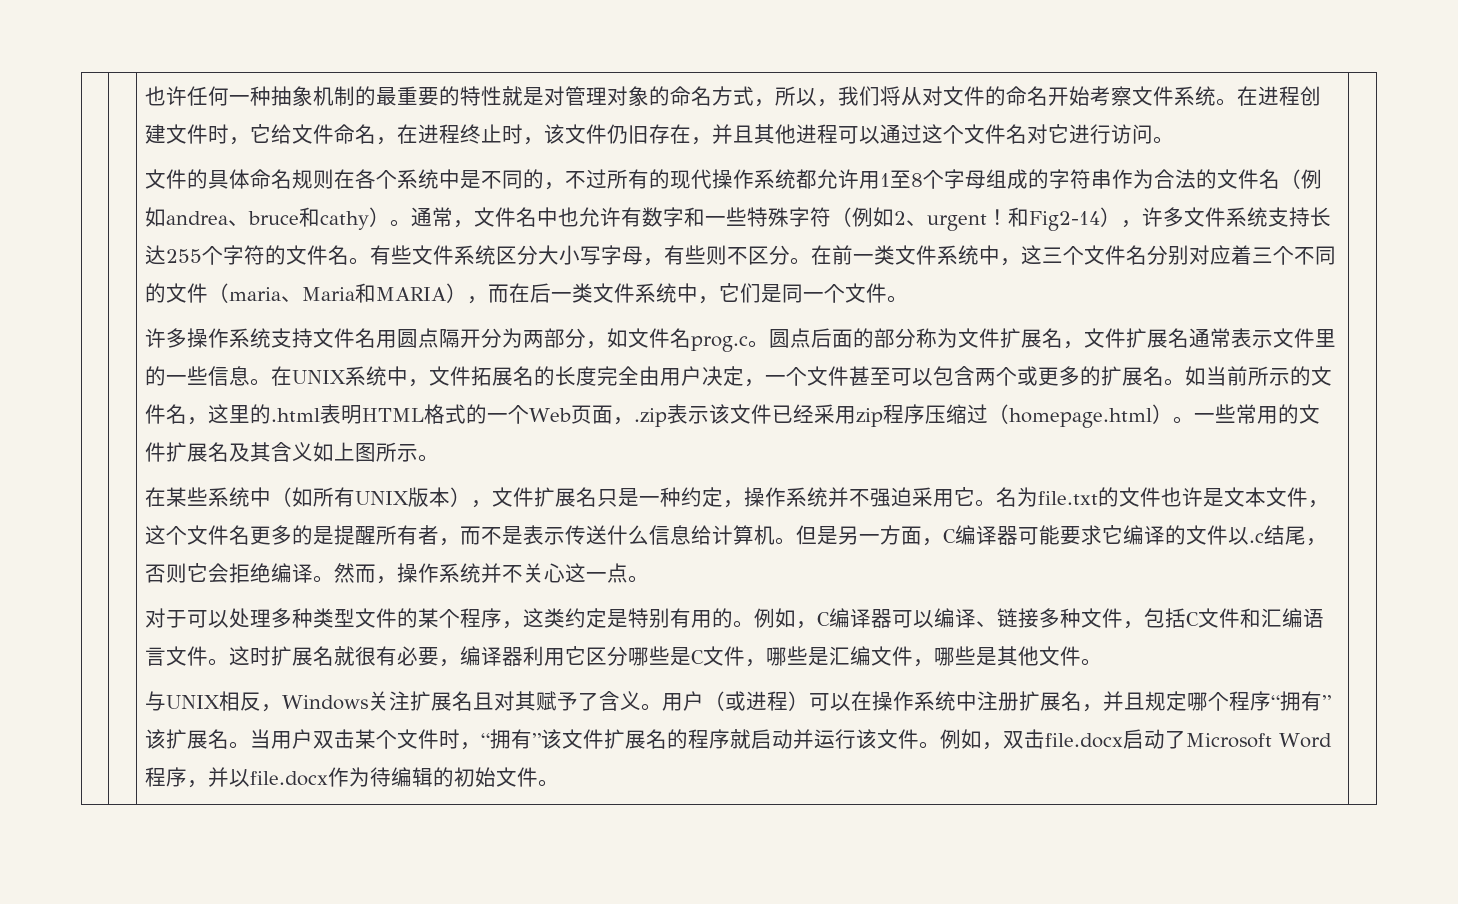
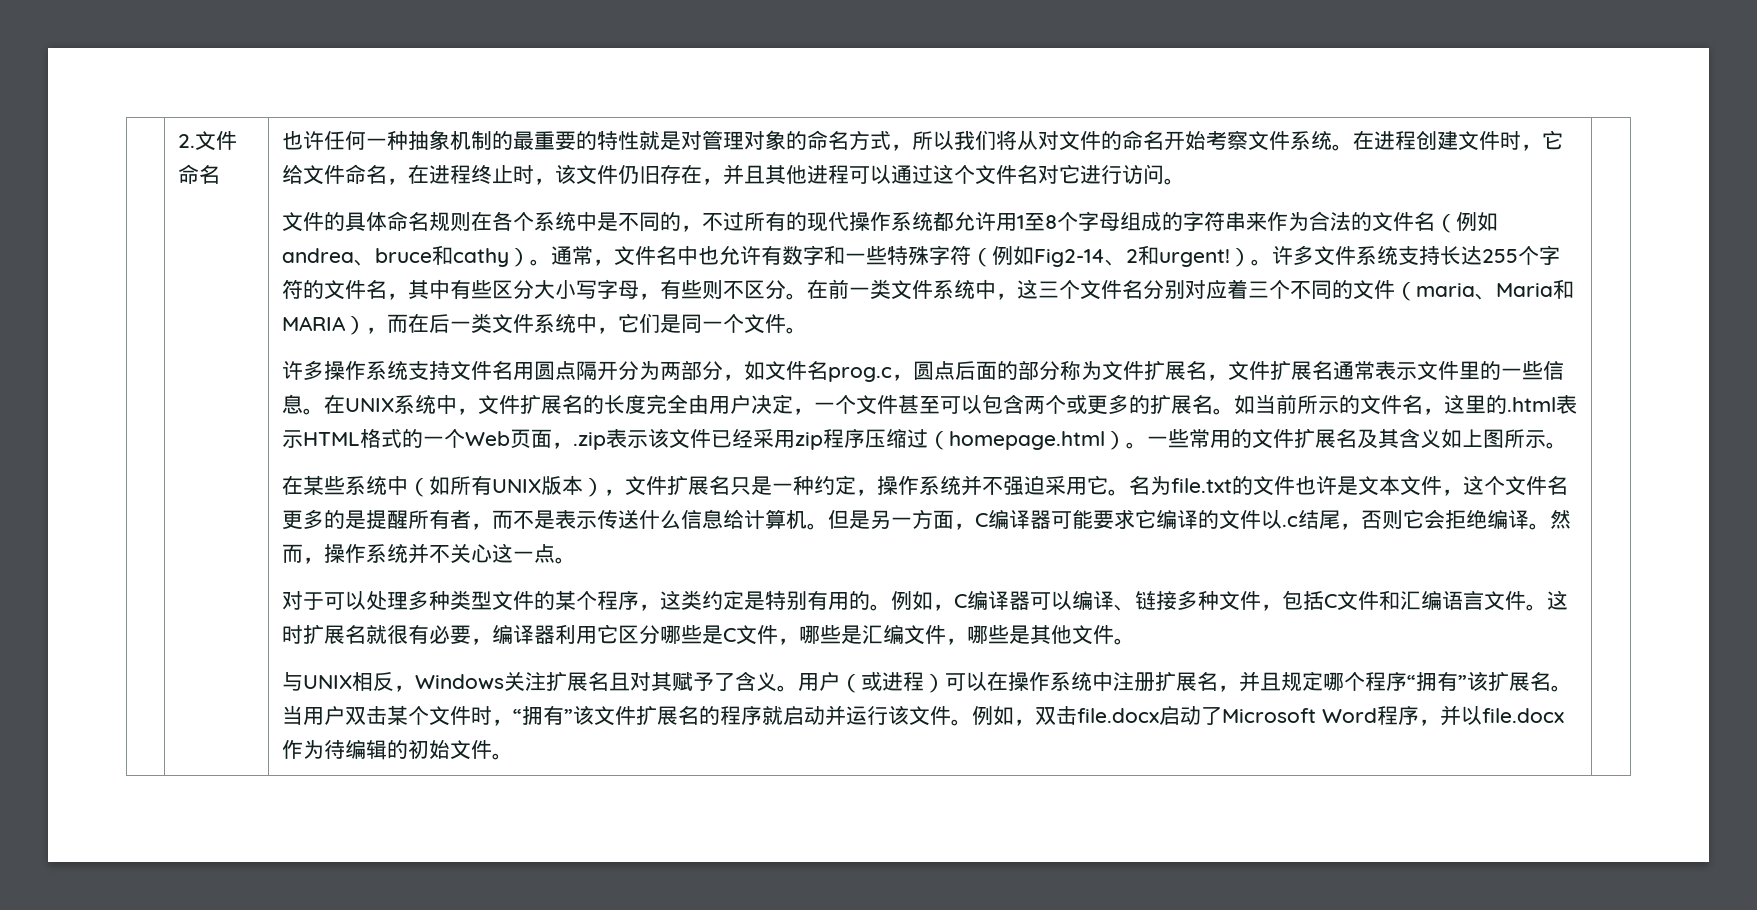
+ 2.文件命名
- 也许任何一种抽象机制的最重要的特性就是对管理对象的命名方式，所以，我们将从对文件的命名开始考察文件系统。
+ 也许任何一种抽象机制的最重要的特性就是对管理对象的命名方式，所以我们将从对文件的命名开始考察文件系统。
- 文件的具体命名规则在各个系统中是不同的，不过所有的现代操作系统都允许用1至8个字母组成的字符串作为合法的文件名（例如andrea、bruce和cathy）。
+ 文件的具体命名规则在各个系统中是不同的，不过所有的现代操作系统都允许用1至8个字母组成的字符串来作为合法的文件名（例如andrea、bruce和cathy）。
- 通常，文件名中也允许有数字和一些特殊字符（例如2、urgent！和Fig2-14），许多文件系统支持长达255个字符的文件名。有些文件系统区分大小写字母，有些则不区分。
+ 通常，文件名中也允许有数字和一些特殊字符（例如Fig2-14、2和urgent!）。许多文件系统支持长达255个字符的文件名，其中有些区分大小写字母，有些则不区分。
- 许多操作系统支持文件名用圆点隔开分为两部分，如文件名prog.c。圆点后面的部分称为文件扩展名，文件扩展名通常表示文件里的一些信息。
+ 许多操作系统支持文件名用圆点隔开分为两部分，如文件名prog.c，圆点后面的部分称为文件扩展名，文件扩展名通常表示文件里的一些信息。
- 在UNIX系统中，文件拓展名的长度完全由用户决定，一个文件甚至可以包含两个或更多的扩展名。
+ 在UNIX系统中，文件扩展名的长度完全由用户决定，一个文件甚至可以包含两个或更多的扩展名。
- 如当前所示的文件名，这里的.html表明HTML格式的一个Web页面，.zip表示该文件已经采用zip程序压缩过（homepage.html）。
+ 如当前所示的文件名，这里的.html表示HTML格式的一个Web页面，.zip表示该文件已经采用zip程序压缩过（homepage.html）。

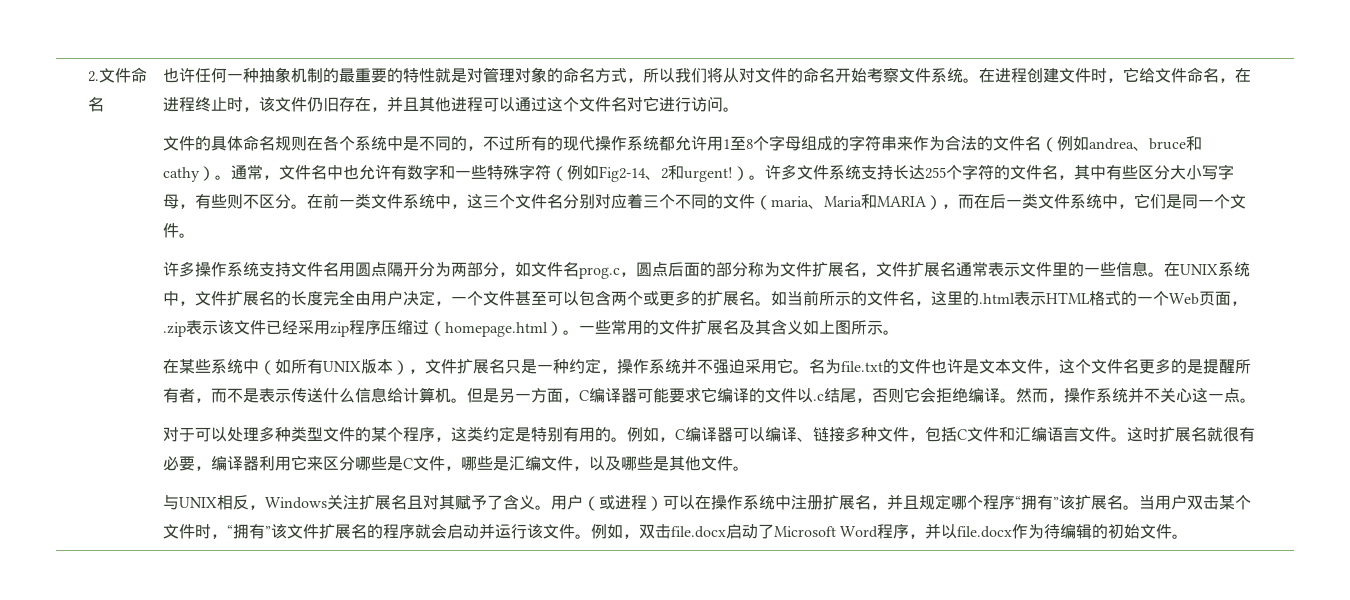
- 这时扩展名就很有必要，编译器利用它区分哪些是C文件，哪些是汇编文件，哪些是其他文件。
+ 这时扩展名就很有必要，编译器利用它来区分哪些是C文件，哪些是汇编文件，以及哪些是其他文件。
- 当用户双击某个文件时，“拥有”该文件扩展名的程序就启动并运行该文件。
+ 当用户双击某个文件时，“拥有”该文件扩展名的程序就会启动并运行该文件。

